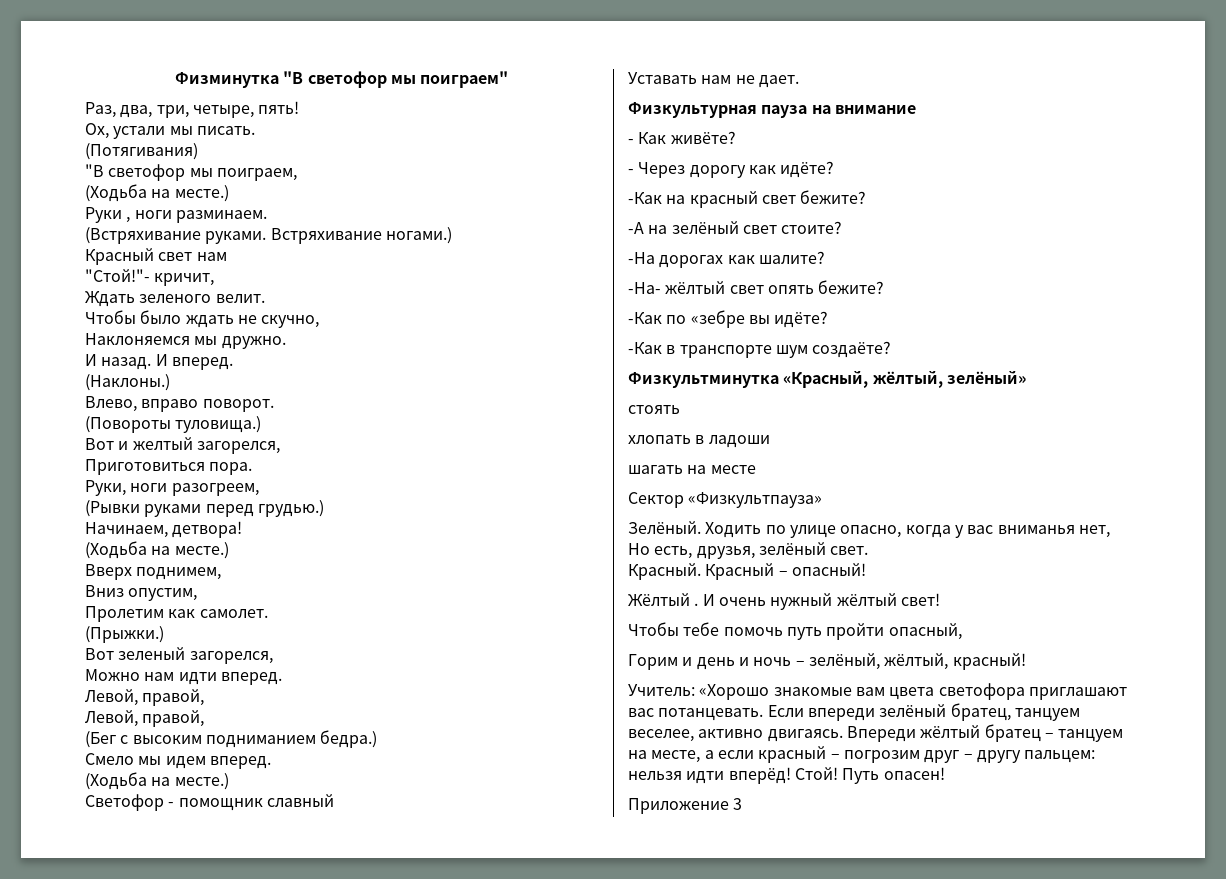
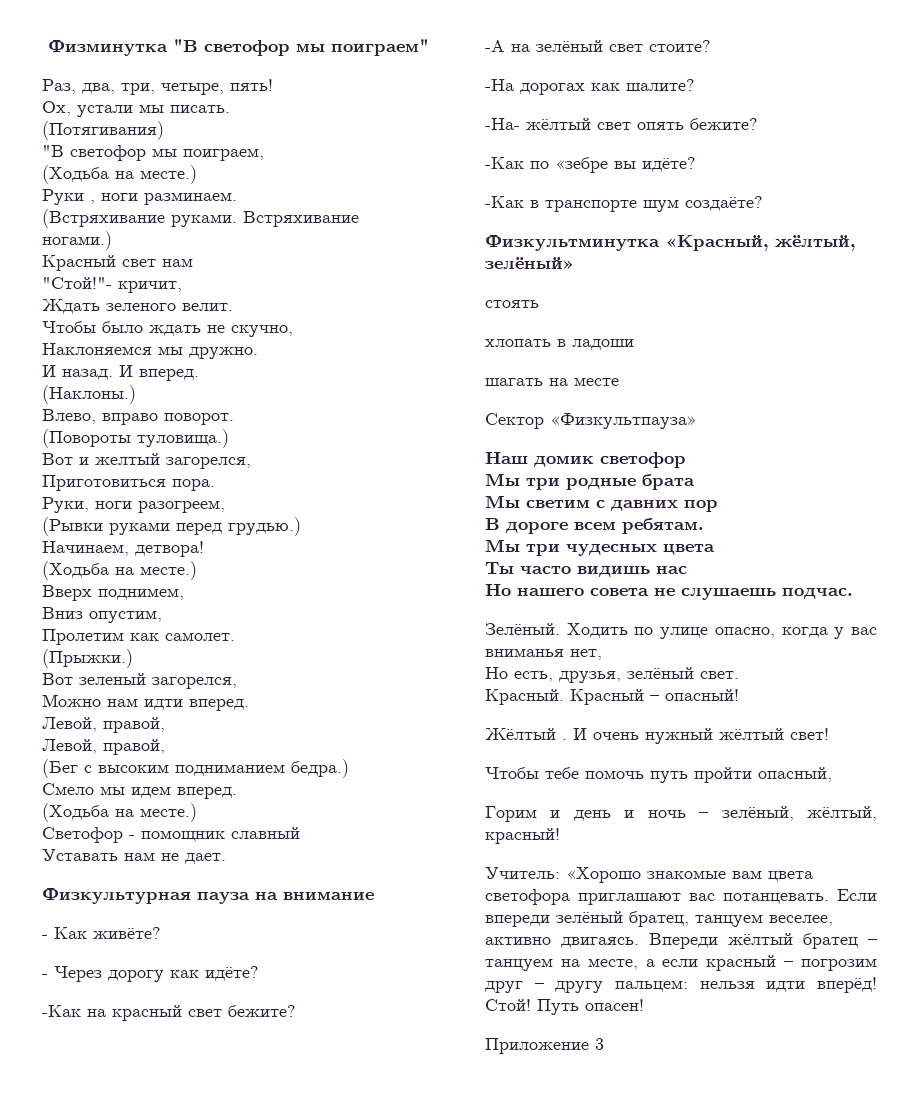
+ Наш домик светофор
+ Мы три родные брата
+ Мы светим с давних пор
+ В дороге всем ребятам.
+ Мы три чудесных цвета
+ Ты часто видишь нас
+ Но нашего совета не слушаешь подчас.

